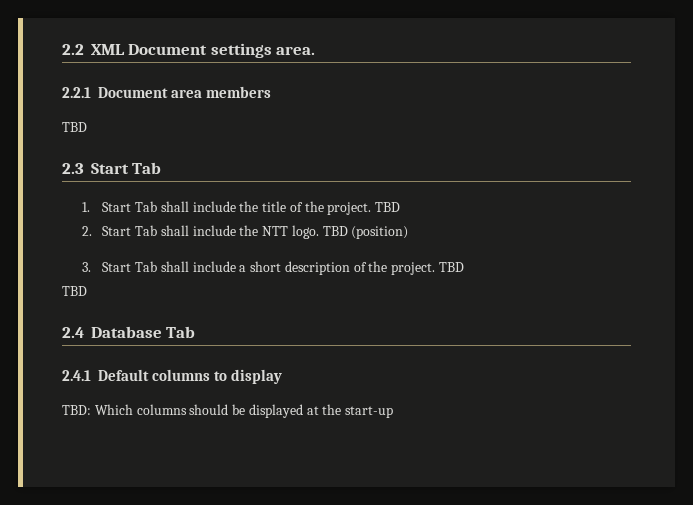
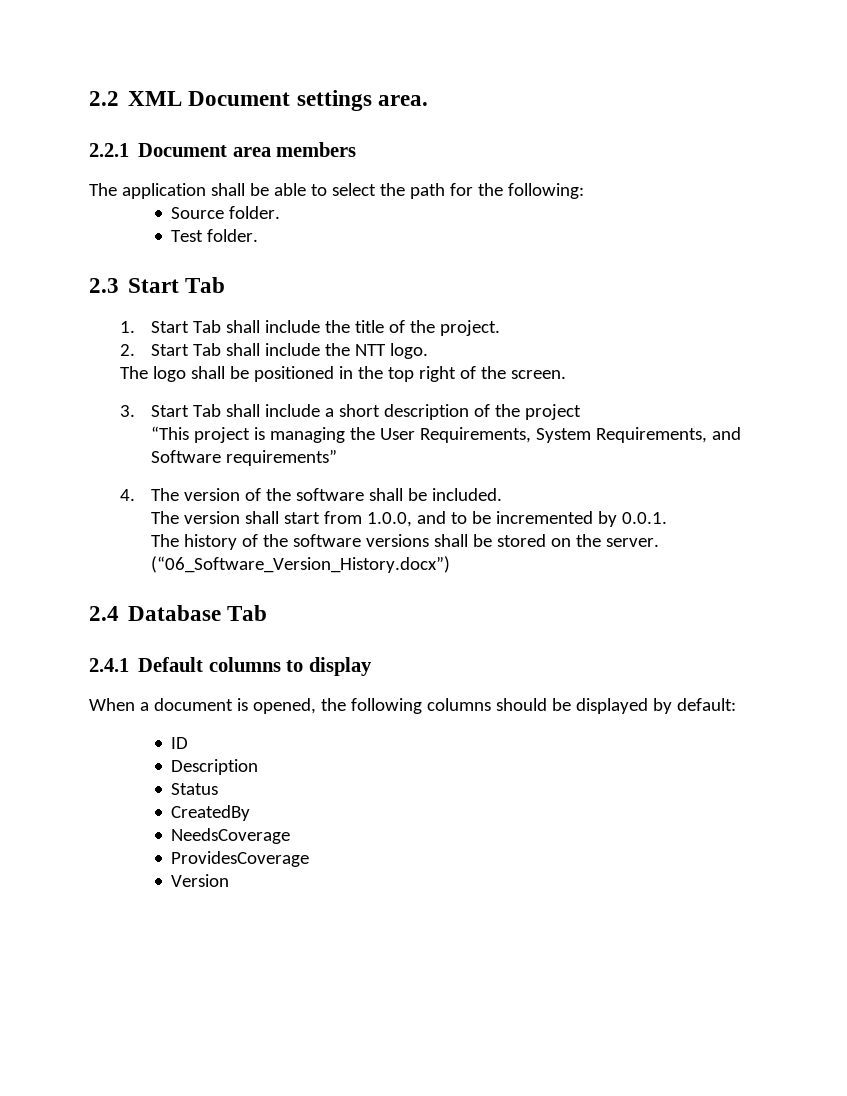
  2.2.1 Document area members
- TBD
+ The application shall be able to select the path for the following:
+ Source folder.
+ Test folder.
- 1. Start Tab shall include the title of the project. TBD
+ 1. Start Tab shall include the title of the project.
- 2. Start Tab shall include the NTT logo. TBD (position)
+ 2. Start Tab shall include the NTT logo.
+ The logo shall be positioned in the top right of the screen.
- 3. Start Tab shall include a short description of the project. TBD
- TBD
+ 3. Start Tab shall include a short description of the project
+ “This project is managing the User Requirements, System Requirements, and Software requirements”
+ 4. The version of the software shall be included.
+ The version shall start from 1.0.0, and to be incremented by 0.0.1.
+ The history of the software versions shall be stored on the server. (“06_Software_Version_History.docx”)
- TBD: Which columns should be displayed at the start-up
+ When a document is opened, the following columns should be displayed by default:
+ ID
+ Description
+ Status
+ CreatedBy
+ NeedsCoverage
+ ProvidesCoverage
+ Version

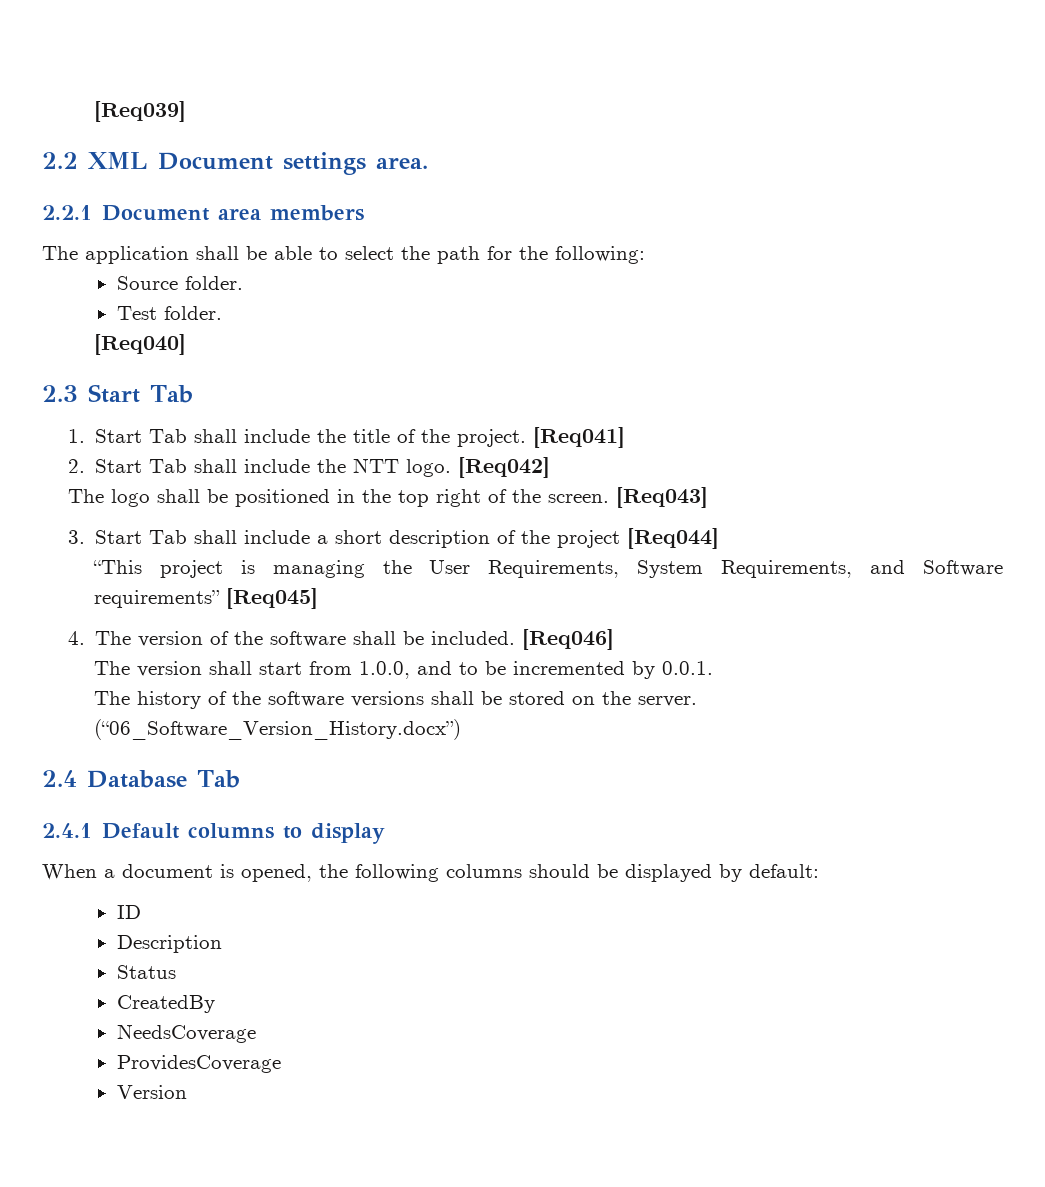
+ [Req039]
+ [Req040]
+ [Req041]
+ [Req042]
+ [Req043]
- 3. Start Tab shall include a short description of the project
+ 3. Start Tab shall include a short description of the project [Req044]
- “This project is managing the User Requirements, System Requirements, and Software requirements”
+ “This project is managing the User Requirements, System Requirements, and Software requirements” [Req045]
+ [Req046]

